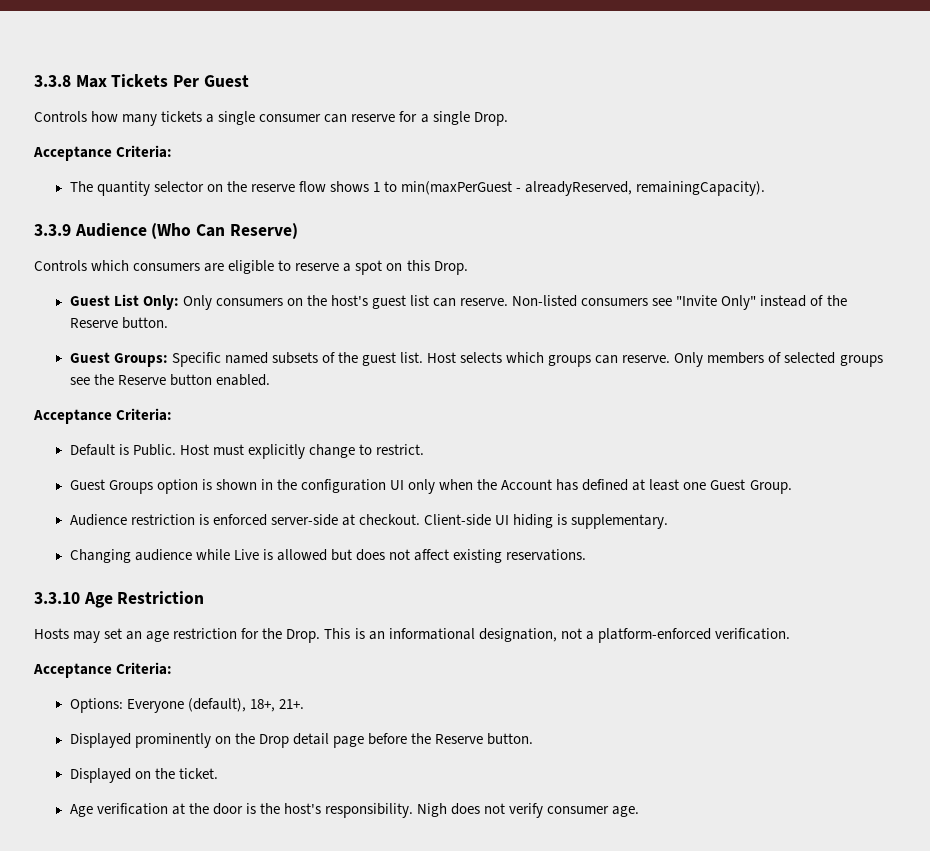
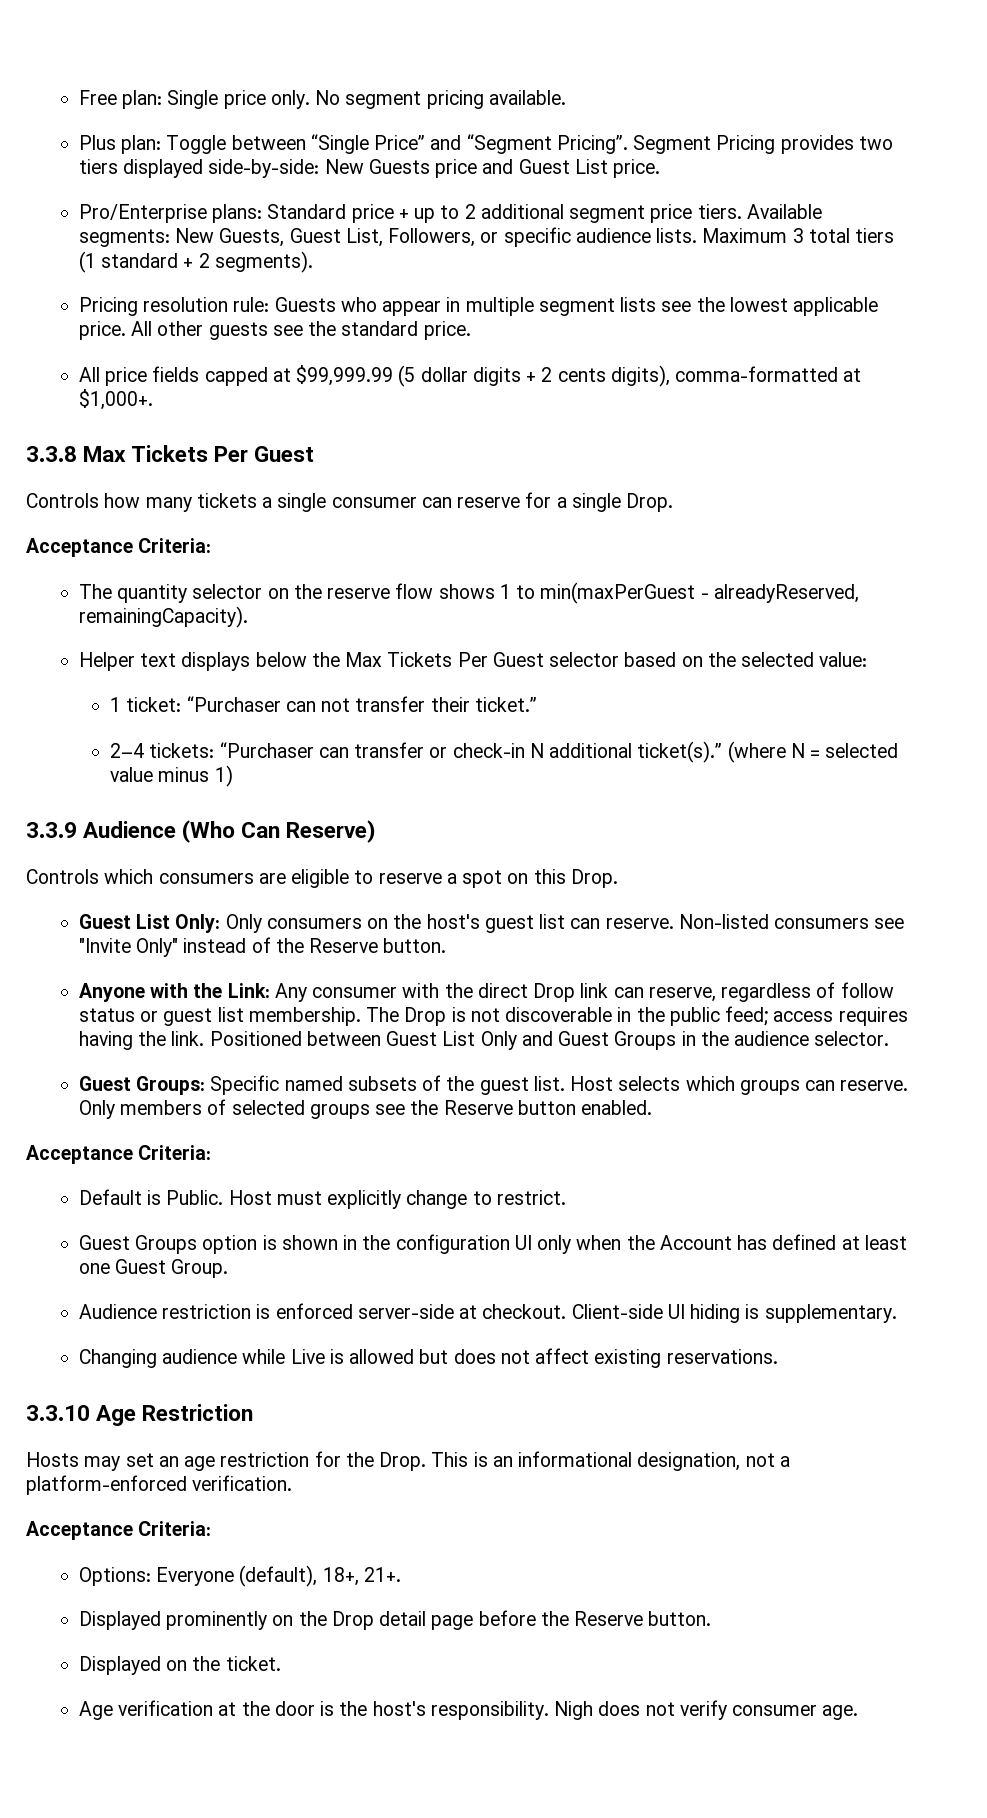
+ Free plan: Single price only. No segment pricing available.
+ Plus plan: Toggle between “Single Price” and “Segment Pricing”. Segment Pricing provides two tiers displayed side-by-side: New Guests price and Guest List price.
+ Pro/Enterprise plans: Standard price + up to 2 additional segment price tiers. Available segments: New Guests, Guest List, Followers, or specific audience lists. Maximum 3 total tiers (1 standard + 2 segments).
+ Pricing resolution rule: Guests who appear in multiple segment lists see the lowest applicable price. All other guests see the standard price.
+ All price fields capped at $99,999.99 (5 dollar digits + 2 cents digits), comma-formatted at $1,000+.
+ Helper text displays below the Max Tickets Per Guest selector based on the selected value:
+ 1 ticket: “Purchaser can not transfer their ticket.”
+ 2–4 tickets: “Purchaser can transfer or check-in N additional ticket(s).” (where N = selected value minus 1)
+ Anyone with the Link: Any consumer with the direct Drop link can reserve, regardless of follow status or guest list membership. The Drop is not discoverable in the public feed; access requires having the link. Positioned between Guest List Only and Guest Groups in the audience selector.

